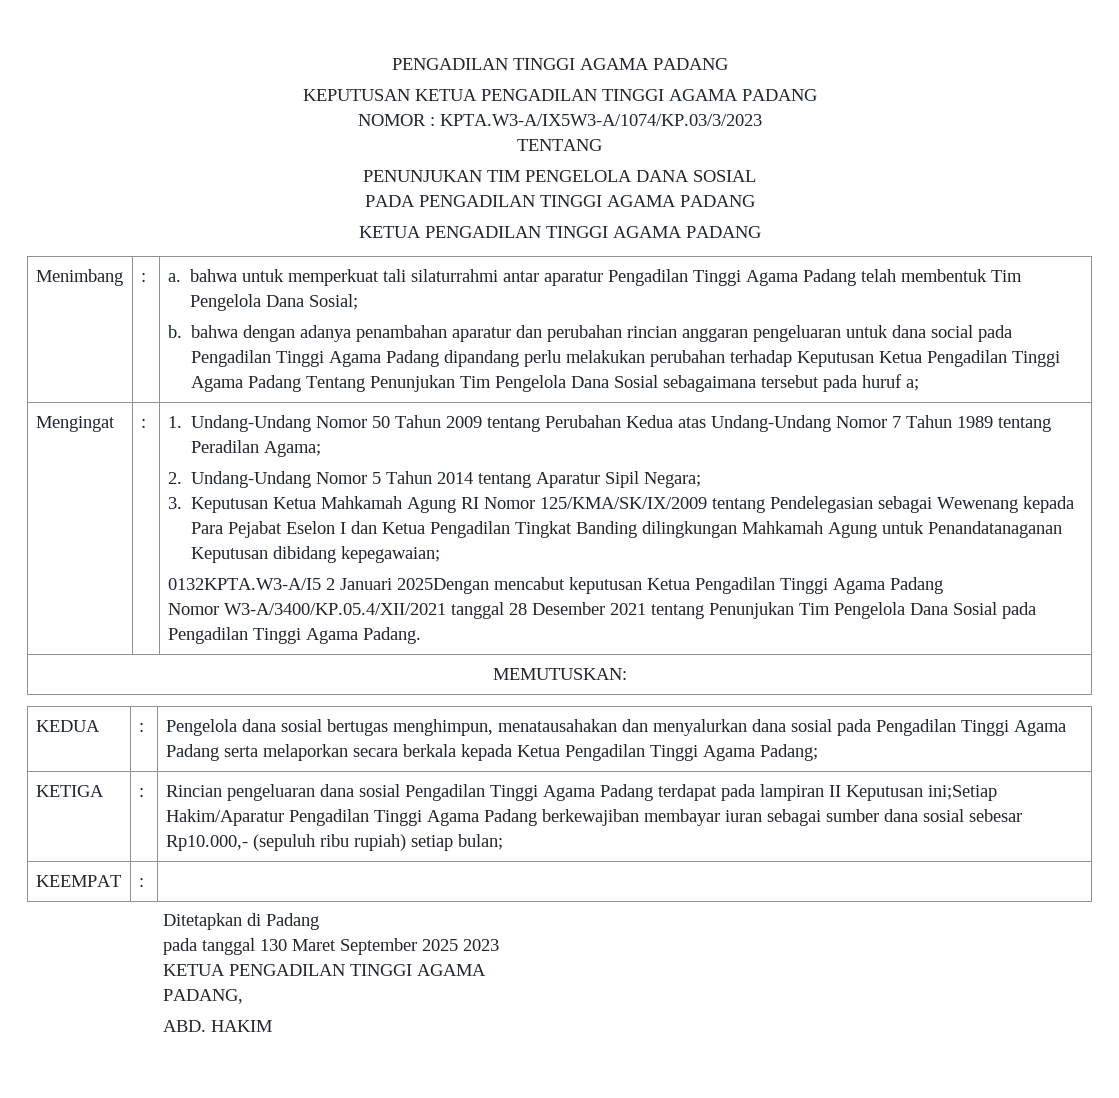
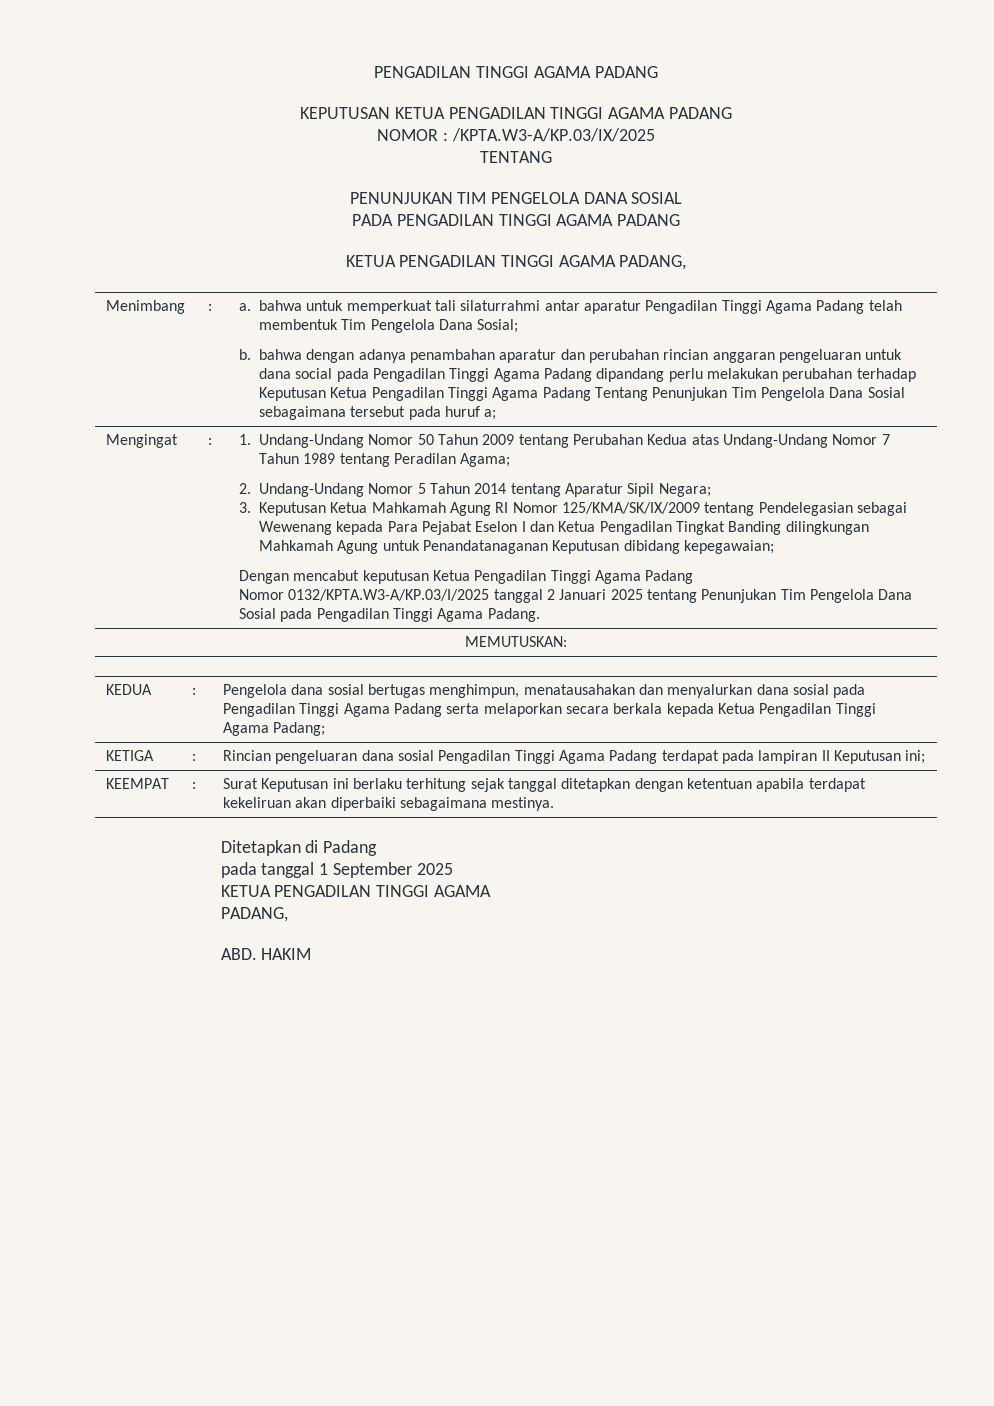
- NOMOR : KPTA.W3-A/IX5W3-A/1074/KP.03/3/2023
+ NOMOR : /KPTA.W3-A/KP.03/IX/2025
  PADA PENGADILAN TINGGI AGAMA PADANG
- KETUA PENGADILAN TINGGI AGAMA PADANG
+ KETUA PENGADILAN TINGGI AGAMA PADANG,
- 0132KPTA.W3-A/I5 2 Januari 2025Dengan mencabut keputusan Ketua Pengadilan Tinggi Agama Padang
+ Dengan mencabut keputusan Ketua Pengadilan Tinggi Agama Padang
- Nomor W3-A/3400/KP.05.4/XII/2021 tanggal 28 Desember 2021 tentang Penunjukan Tim Pengelola Dana Sosial pada Pengadilan Tinggi Agama Padang.
+ Nomor 0132/KPTA.W3-A/KP.03/I/2025 tanggal 2 Januari 2025 tentang Penunjukan Tim Pengelola Dana Sosial pada Pengadilan Tinggi Agama Padang.
- KETIGA | : | Rincian pengeluaran dana sosial Pengadilan Tinggi Agama Padang terdapat pada lampiran II Keputusan ini;Setiap Hakim/Aparatur Pengadilan Tinggi Agama Padang berkewajiban membayar iuran sebagai sumber dana sosial sebesar Rp10.000,- (sepuluh ribu rupiah) setiap bulan;
- KEEMPAT | : |
+ KETIGA | : | Rincian pengeluaran dana sosial Pengadilan Tinggi Agama Padang terdapat pada lampiran II Keputusan ini;
+ KEEMPAT | : | Surat Keputusan ini berlaku terhitung sejak tanggal ditetapkan dengan ketentuan apabila terdapat kekeliruan akan diperbaiki sebagaimana mestinya.
- pada tanggal 130 Maret September 2025 2023
+ pada tanggal 1 September 2025

